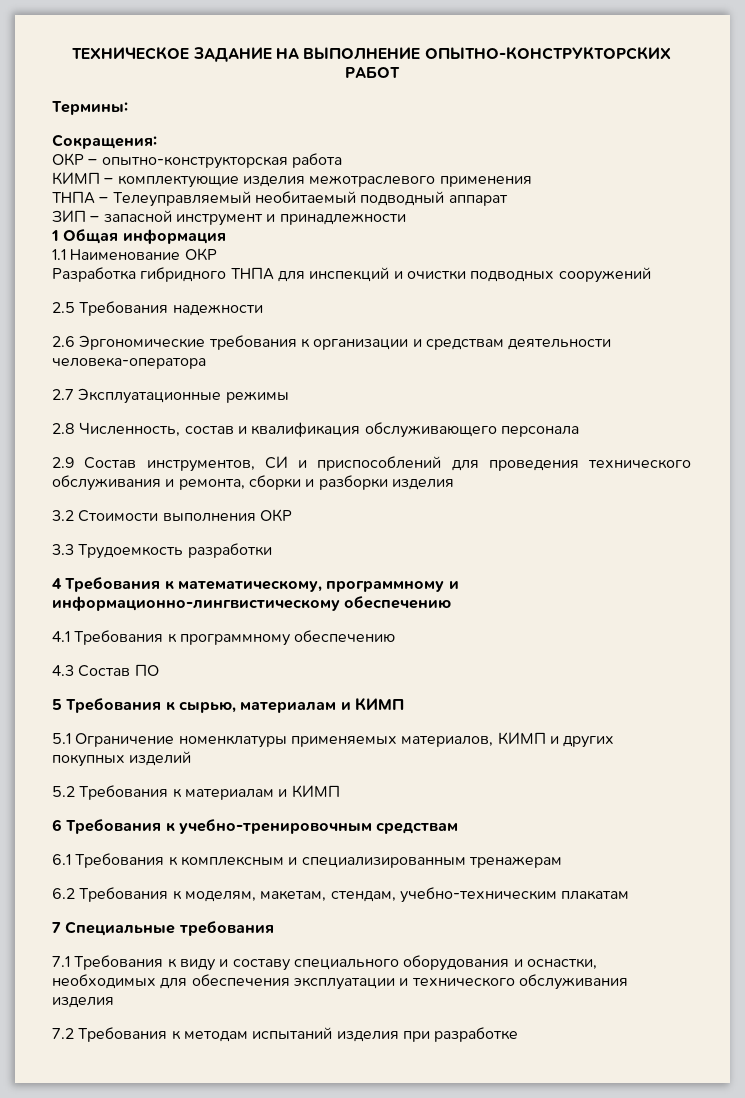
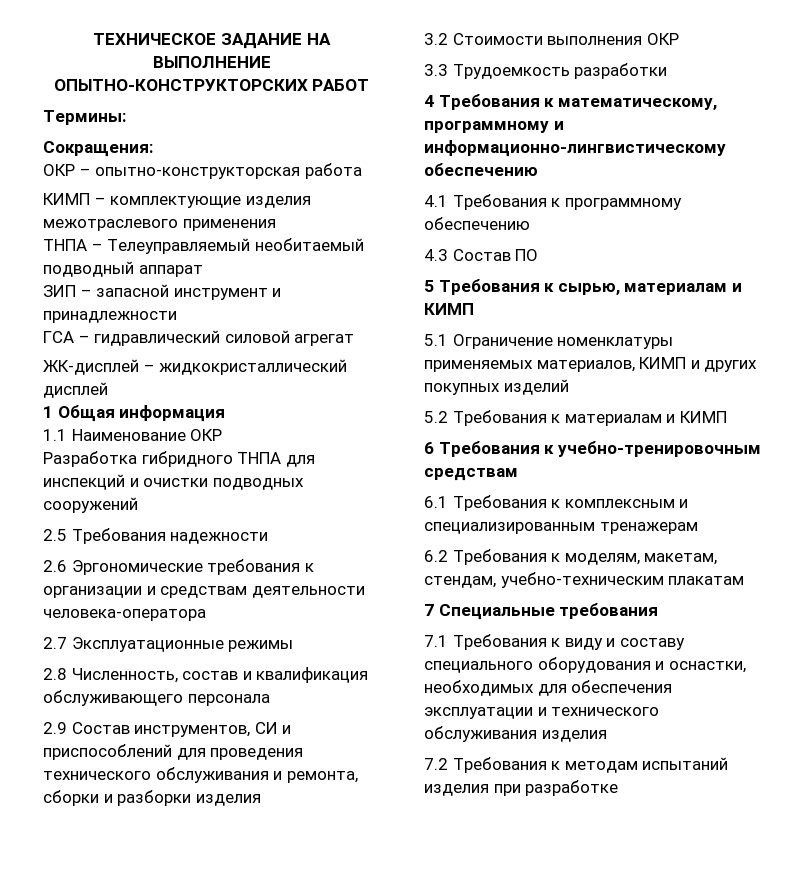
+ ГСА – гидравлический силовой агрегат
+ ЖК-дисплей – жидкокристаллический дисплей

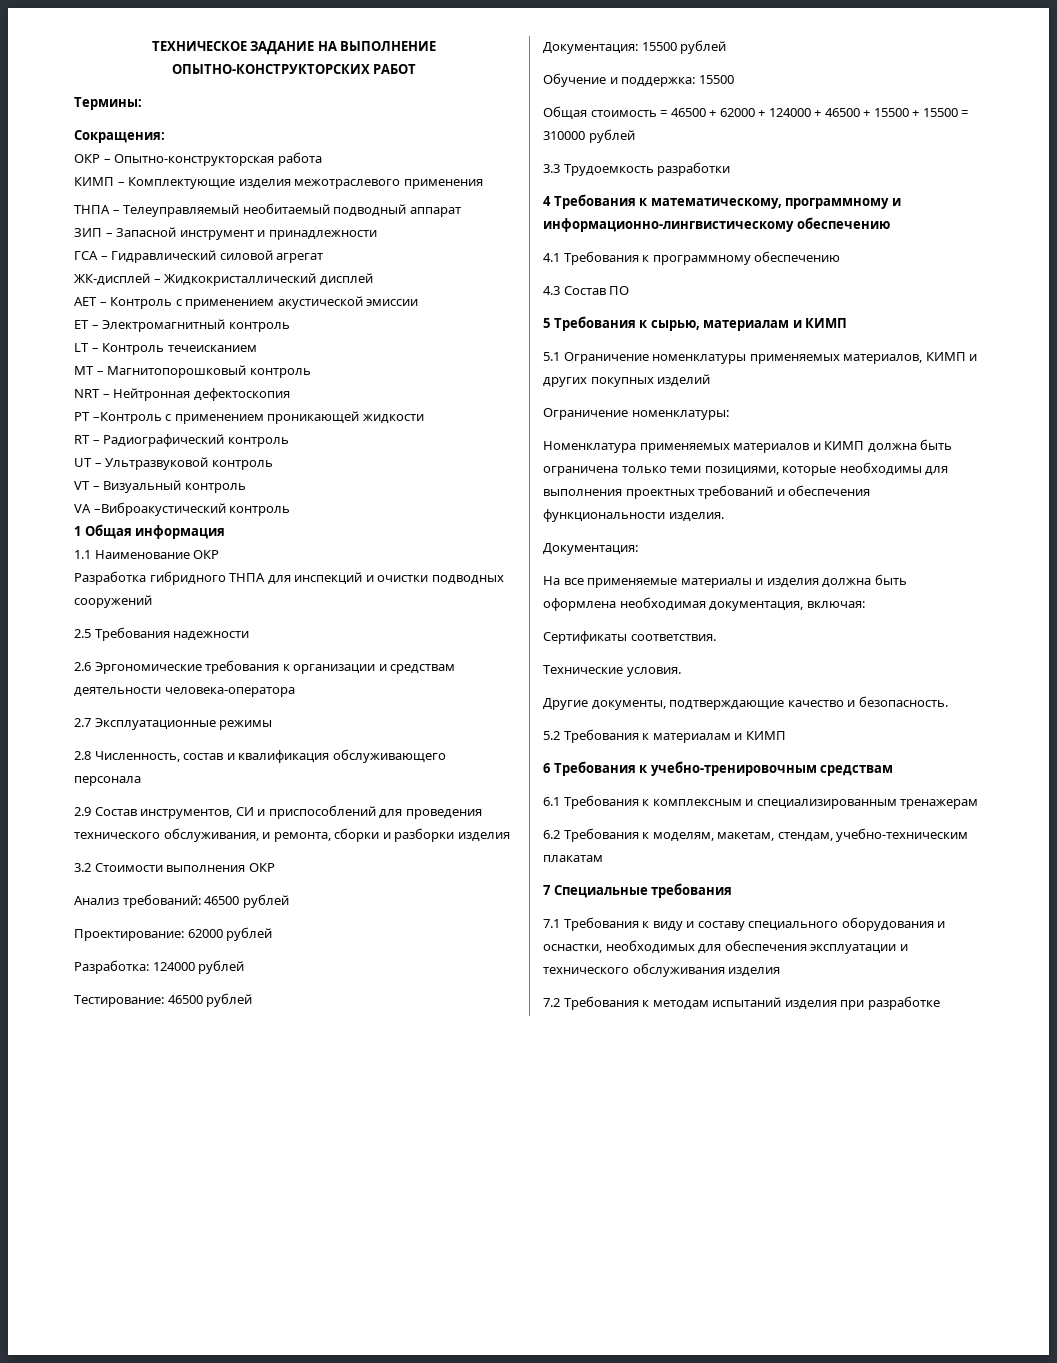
- ОКР – опытно-конструкторская работа
+ ОКР – Опытно-конструкторская работа
- КИМП – комплектующие изделия межотраслевого применения
+ КИМП – Комплектующие изделия межотраслевого применения
- ЗИП – запасной инструмент и принадлежности
+ ЗИП – Запасной инструмент и принадлежности
- ГСА – гидравлический силовой агрегат
+ ГСА – Гидравлический силовой агрегат
- ЖК-дисплей – жидкокристаллический дисплей
+ ЖК-дисплей – Жидкокристаллический дисплей
+ AET – Контроль с применением акустической эмиссии
+ ET – Электромагнитный контроль
+ LT – Контроль течеисканием
+ MT – Магнитопорошковый контроль
+ NRT – Нейтронная дефектоскопия
+ PT –Контроль с применением проникающей жидкости
+ RT – Радиографический контроль
+ UT – Ультразвуковой контроль
+ VT – Визуальный контроль
+ VA –Виброакустический контроль
- 2.9 Состав инструментов, СИ и приспособлений для проведения технического обслуживания и ремонта, сборки и разборки изделия
+ 2.9 Состав инструментов, СИ и приспособлений для проведения технического обслуживания, и ремонта, сборки и разборки изделия
+ Анализ требований: 46500 рублей
+ Проектирование: 62000 рублей
+ Разработка: 124000 рублей
+ Тестирование: 46500 рублей
+ Документация: 15500 рублей
+ Обучение и поддержка: 15500
+ Общая стоимость = 46500 + 62000 + 124000 + 46500 + 15500 + 15500 = 310000 рублей
+ Ограничение номенклатуры:
+ Номенклатура применяемых материалов и КИМП должна быть ограничена только теми позициями, которые необходимы для выполнения проектных требований и обеспечения функциональности изделия.
+ Документация:
+ На все применяемые материалы и изделия должна быть оформлена необходимая документация, включая:
+ Сертификаты соответствия.
+ Технические условия.
+ Другие документы, подтверждающие качество и безопасность.

